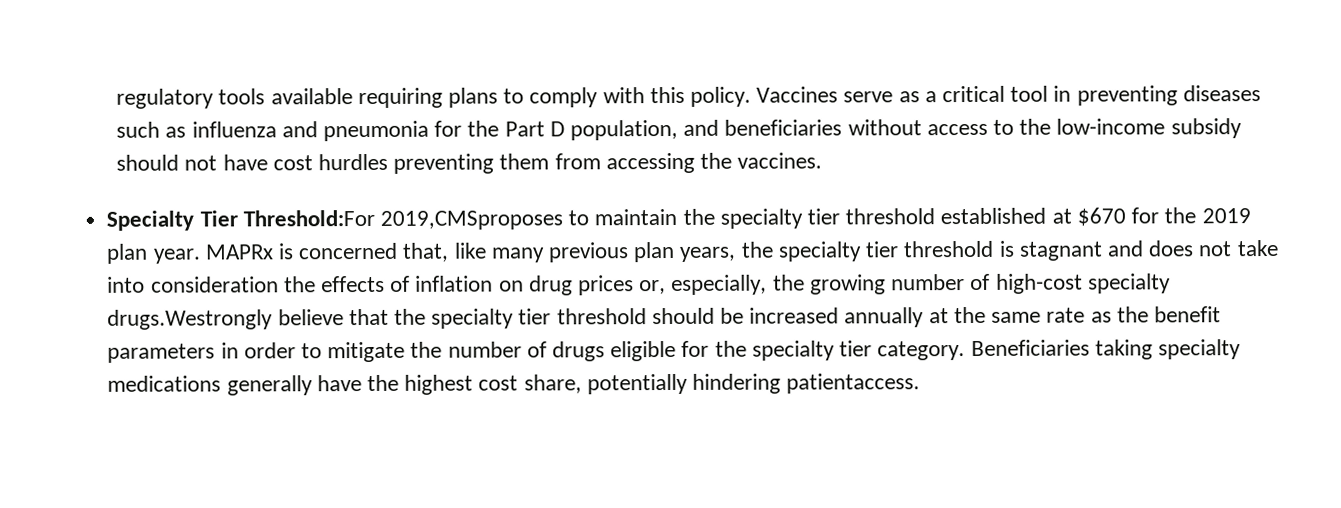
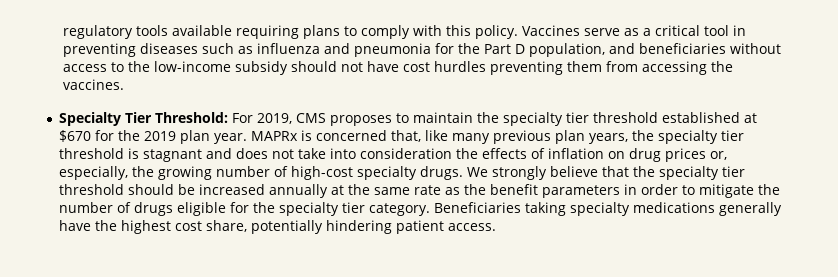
- Specialty Tier Threshold:For 2019,CMSproposes to maintain the specialty tier threshold established at $670 for the 2019 plan year.
+ Specialty Tier Threshold: For 2019, CMS proposes to maintain the specialty tier threshold established at $670 for the 2019 plan year.
- MAPRx is concerned that, like many previous plan years, the specialty tier threshold is stagnant and does not take into consideration the effects of inflation on drug prices or, especially, the growing number of high-cost specialty drugs.Westrongly believe that the specialty tier threshold should be increased annually at the same rate as the benefit parameters in order to mitigate the number of drugs eligible for the specialty tier category.
+ MAPRx is concerned that, like many previous plan years, the specialty tier threshold is stagnant and does not take into consideration the effects of inflation on drug prices or, especially, the growing number of high-cost specialty drugs. We strongly believe that the specialty tier threshold should be increased annually at the same rate as the benefit parameters in order to mitigate the number of drugs eligible for the specialty tier category.
- Beneficiaries taking specialty medications generally have the highest cost share, potentially hindering patientaccess.
+ Beneficiaries taking specialty medications generally have the highest cost share, potentially hindering patient access.

